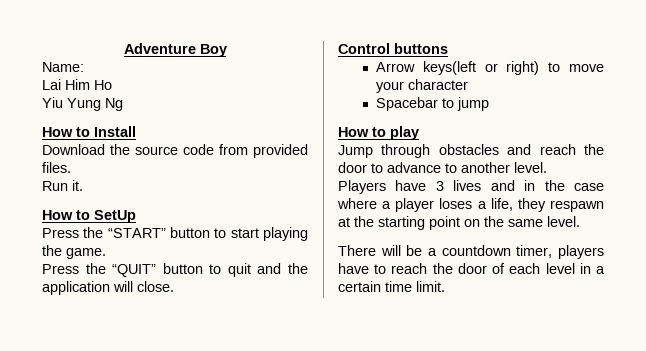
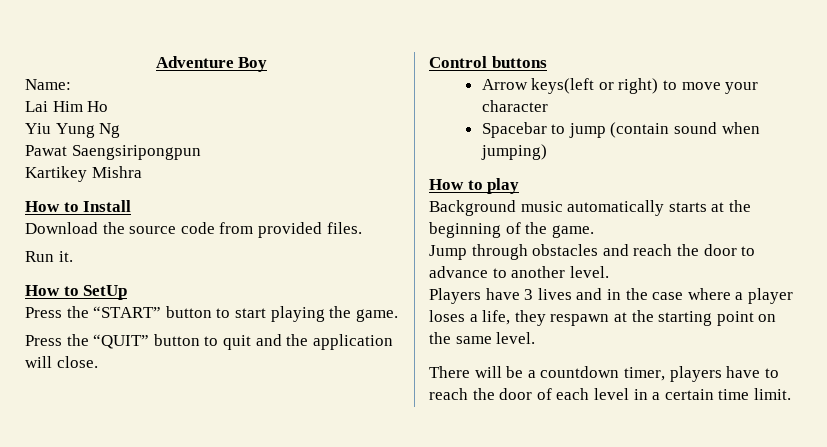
+ Pawat Saengsiripongpun
+ Kartikey Mishra
- Spacebar to jump
+ Spacebar to jump (contain sound when jumping)
+ Background music automatically starts at the beginning of the game.

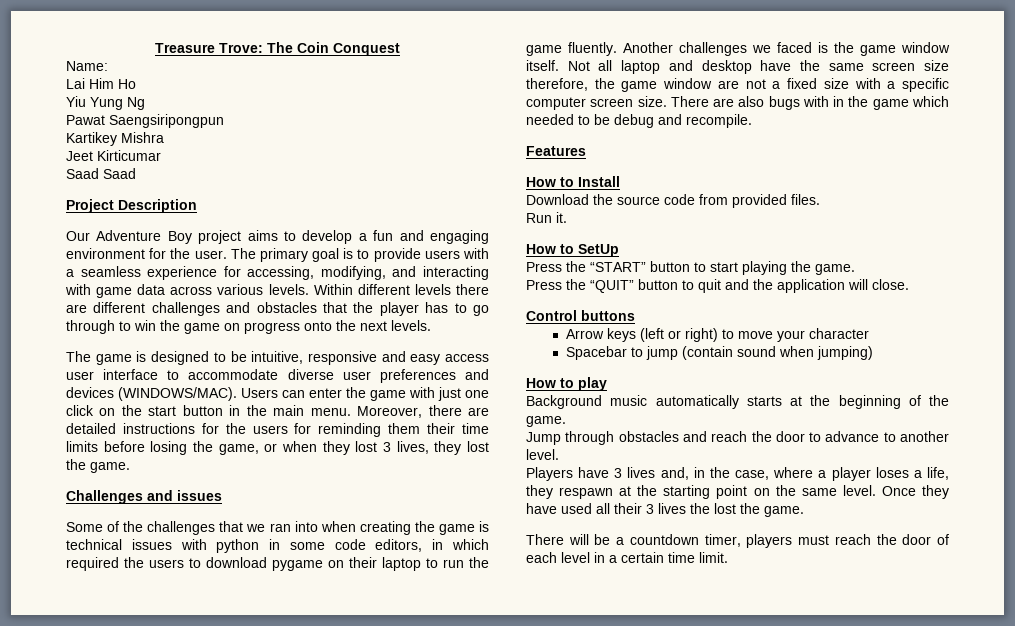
- Adventure Boy
+ Treasure Trove: The Coin Conquest
+ Jeet Kirticumar
+ Saad Saad
+ Project Description
+ Our Adventure Boy project aims to develop a fun and engaging environment for the user. The primary goal is to provide users with a seamless experience for accessing, modifying, and interacting with game data across various levels. Within different levels there are different challenges and obstacles that the player has to go through to win the game on progress onto the next levels.
+ The game is designed to be intuitive, responsive and easy access user interface to accommodate diverse user preferences and devices (WINDOWS/MAC). Users can enter the game with just one click on the start button in the main menu. Moreover, there are detailed instructions for the users for reminding them their time limits before losing the game, or when they lost 3 lives, they lost the game.
+ Challenges and issues
+ Some of the challenges that we ran into when creating the game is technical issues with python in some code editors, in which required the users to download pygame on their laptop to run the game fluently. Another challenges we faced is the game window itself. Not all laptop and desktop have the same screen size therefore, the game window are not a fixed size with a specific computer screen size. There are also bugs with in the game which needed to be debug and recompile.
+ Features
- Arrow keys(left or right) to move your character
+ Arrow keys (left or right) to move your character
- Players have 3 lives and in the case where a player loses a life, they respawn at the starting point on the same level.
+ Players have 3 lives and, in the case, where a player loses a life, they respawn at the starting point on the same level. Once they have used all their 3 lives the lost the game.
- There will be a countdown timer, players have to reach the door of each level in a certain time limit.
+ There will be a countdown timer, players must reach the door of each level in a certain time limit.

